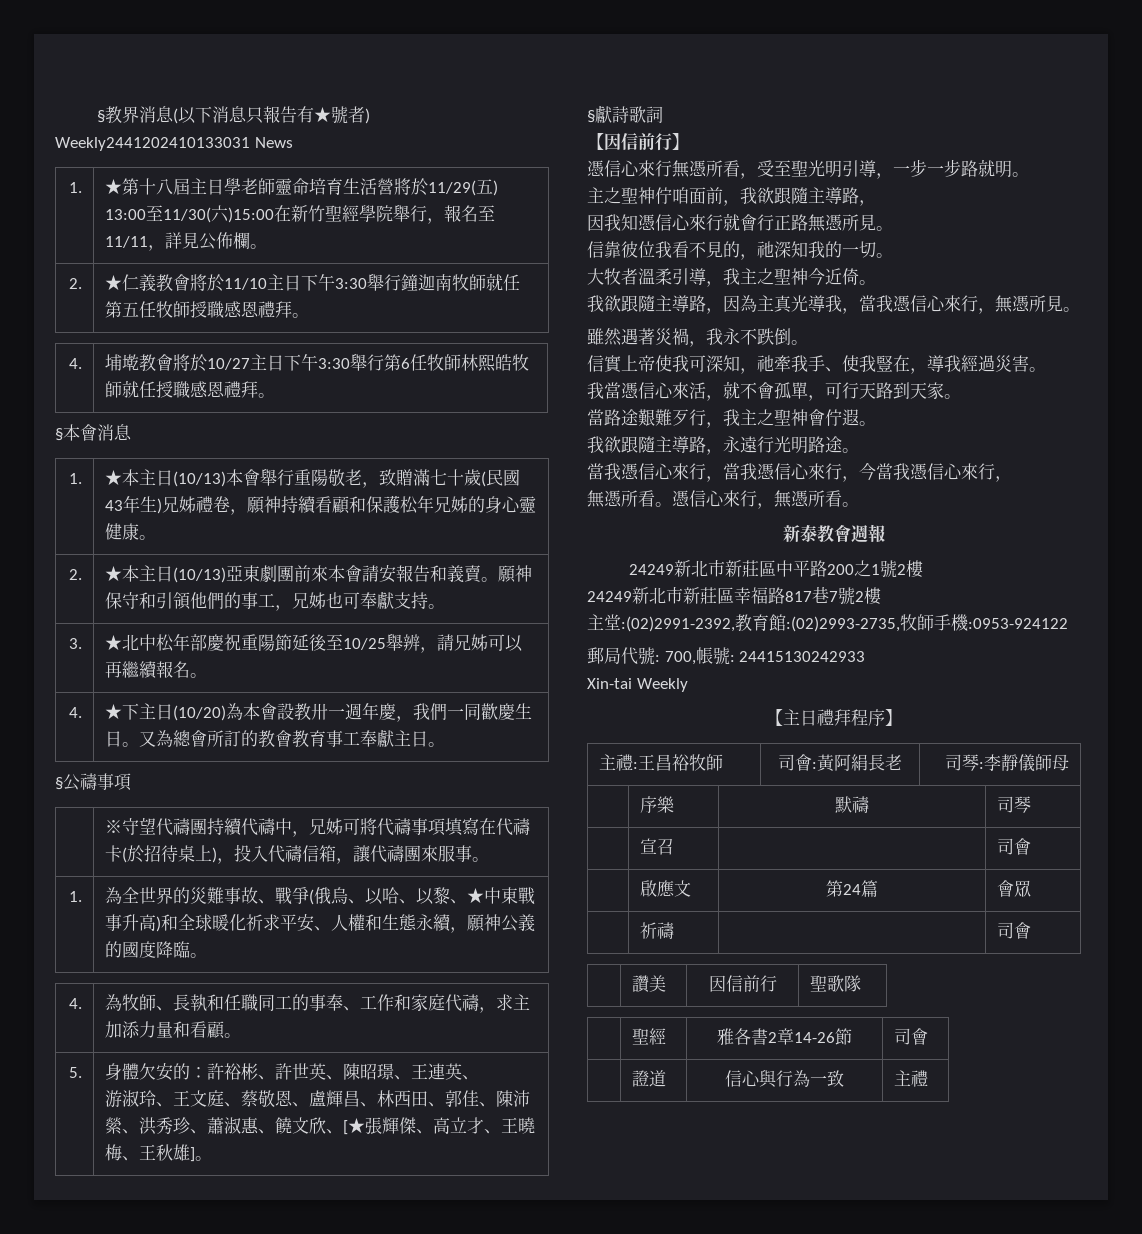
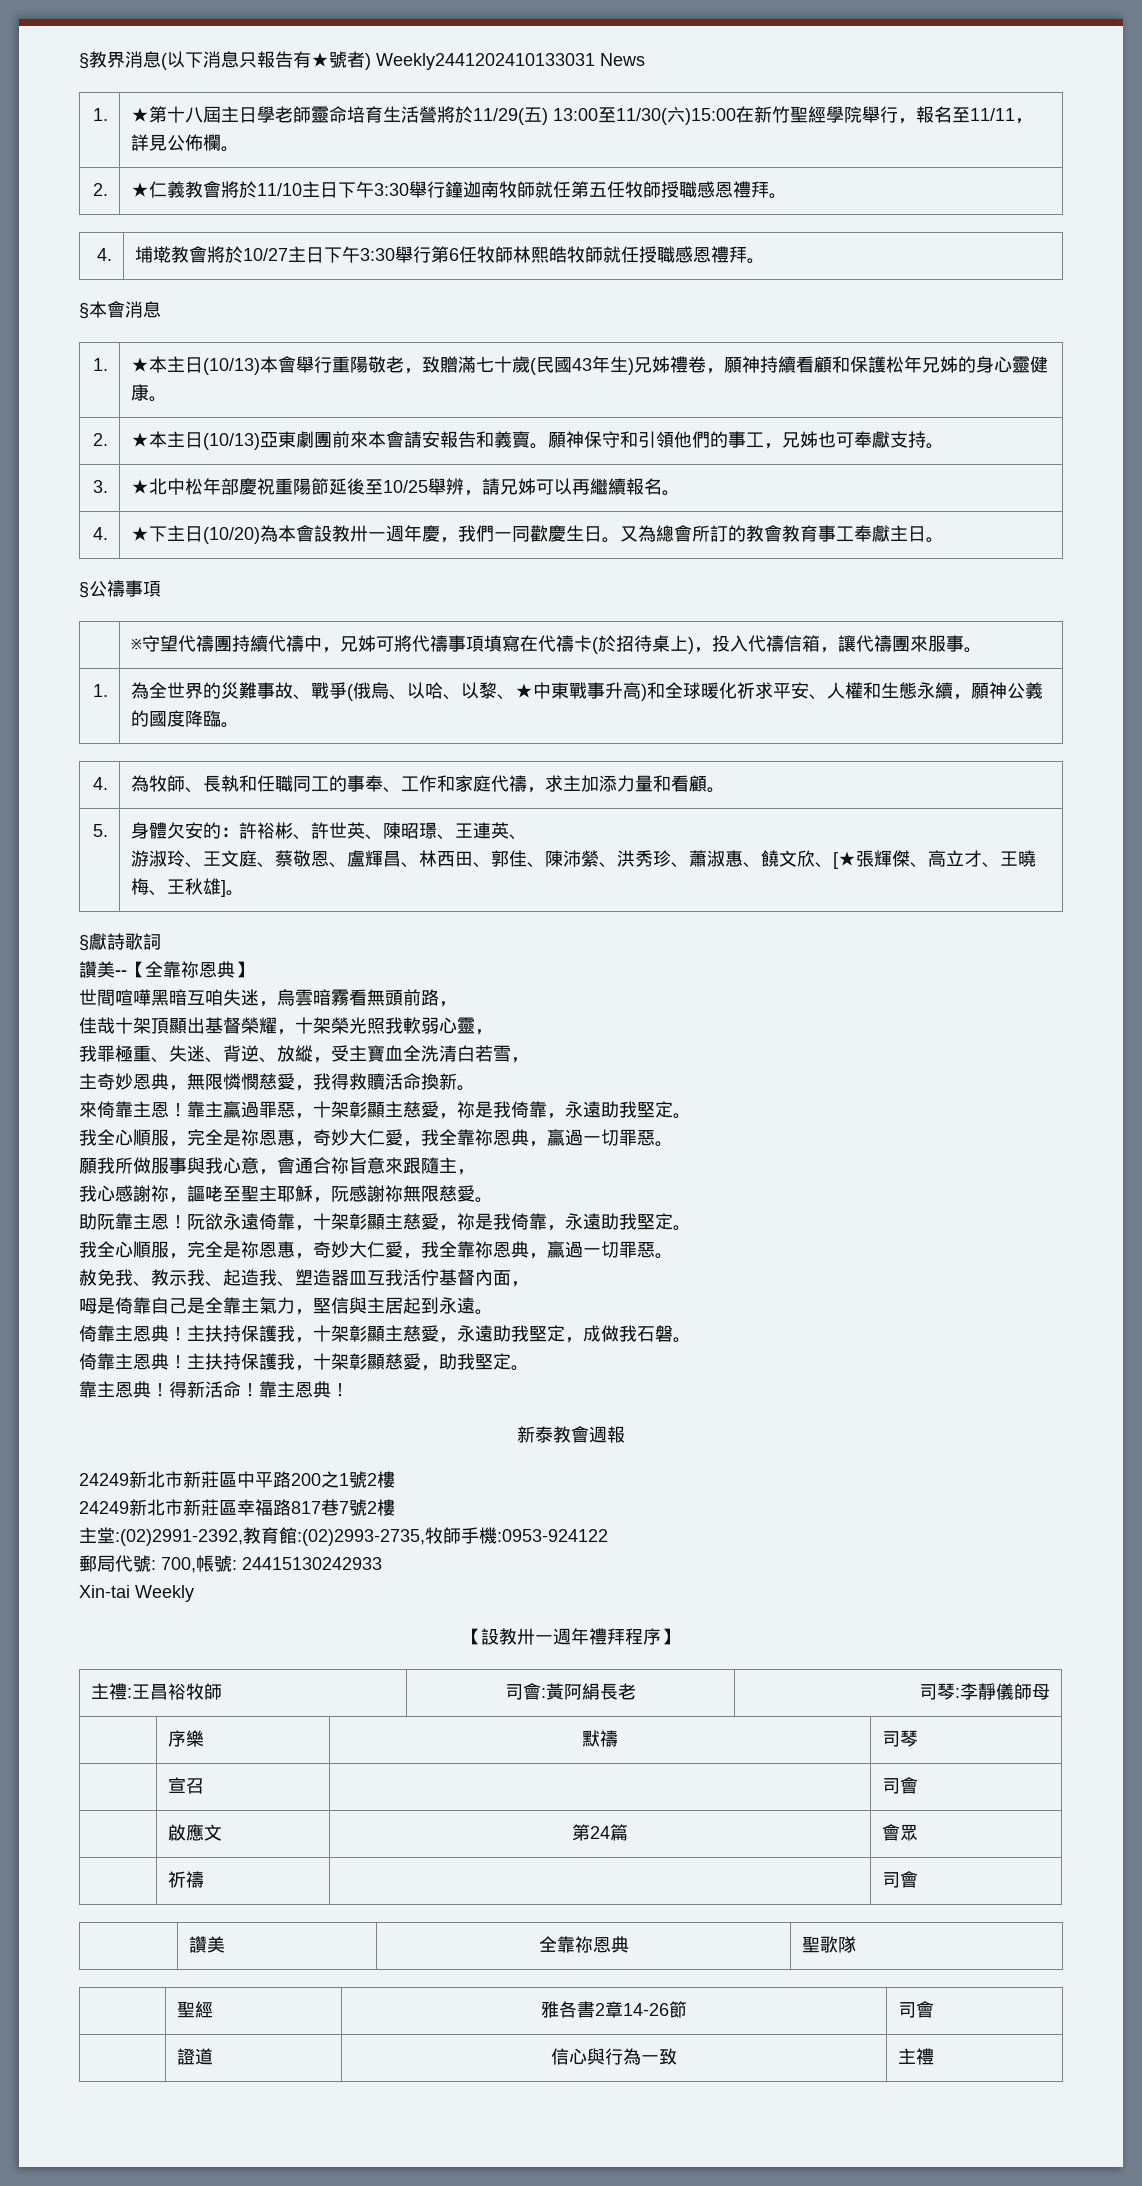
- 【因信前行】
- 憑信心來行無憑所看，受至聖光明引導，一步一步路就明。
- 主之聖神佇咱面前，我欲跟隨主導路，
- 因我知憑信心來行就會行正路無憑所見。
- 信靠彼位我看不見的，祂深知我的一切。
- 大牧者溫柔引導，我主之聖神今近倚。
- 我欲跟隨主導路，因為主真光導我，當我憑信心來行，無憑所見。
- 雖然遇著災禍，我永不跌倒。
- 信實上帝使我可深知，祂牽我手、使我豎在，導我經過災害。
- 我當憑信心來活，就不會孤單，可行天路到天家。
- 當路途艱難歹行，我主之聖神會佇遐。
- 我欲跟隨主導路，永遠行光明路途。
- 當我憑信心來行，當我憑信心來行，今當我憑信心來行，
- 無憑所看。憑信心來行，無憑所看。
+ 讚美--【全靠祢恩典】
+ 世間喧嘩黑暗互咱失迷，烏雲暗霧看無頭前路，
+ 佳哉十架頂顯出基督榮耀，十架榮光照我軟弱心靈，
+ 我罪極重、失迷、背逆、放縱，受主寶血全洗清白若雪，
+ 主奇妙恩典，無限憐憫慈愛，我得救贖活命換新。
+ 來倚靠主恩！靠主贏過罪惡，十架彰顯主慈愛，祢是我倚靠，永遠助我堅定。
+ 我全心順服，完全是祢恩惠，奇妙大仁愛，我全靠祢恩典，贏過一切罪惡。
+ 願我所做服事與我心意，會通合祢旨意來跟隨主，
+ 我心感謝祢，謳咾至聖主耶穌，阮感謝祢無限慈愛。
+ 助阮靠主恩！阮欲永遠倚靠，十架彰顯主慈愛，祢是我倚靠，永遠助我堅定。
+ 我全心順服，完全是祢恩惠，奇妙大仁愛，我全靠祢恩典，贏過一切罪惡。
+ 赦免我、教示我、起造我、塑造器皿互我活佇基督內面，
+ 呣是倚靠自己是全靠主氣力，堅信與主居起到永遠。
+ 倚靠主恩典！主扶持保護我，十架彰顯主慈愛，永遠助我堅定，成做我石磐。
+ 倚靠主恩典！主扶持保護我，十架彰顯慈愛，助我堅定。
+ 靠主恩典！得新活命！靠主恩典！
- 【主日禮拜程序】
+ 【設教卅一週年禮拜程序】
- | 讚美 | 因信前行 | 聖歌隊
+ | 讚美 | 全靠祢恩典 | 聖歌隊

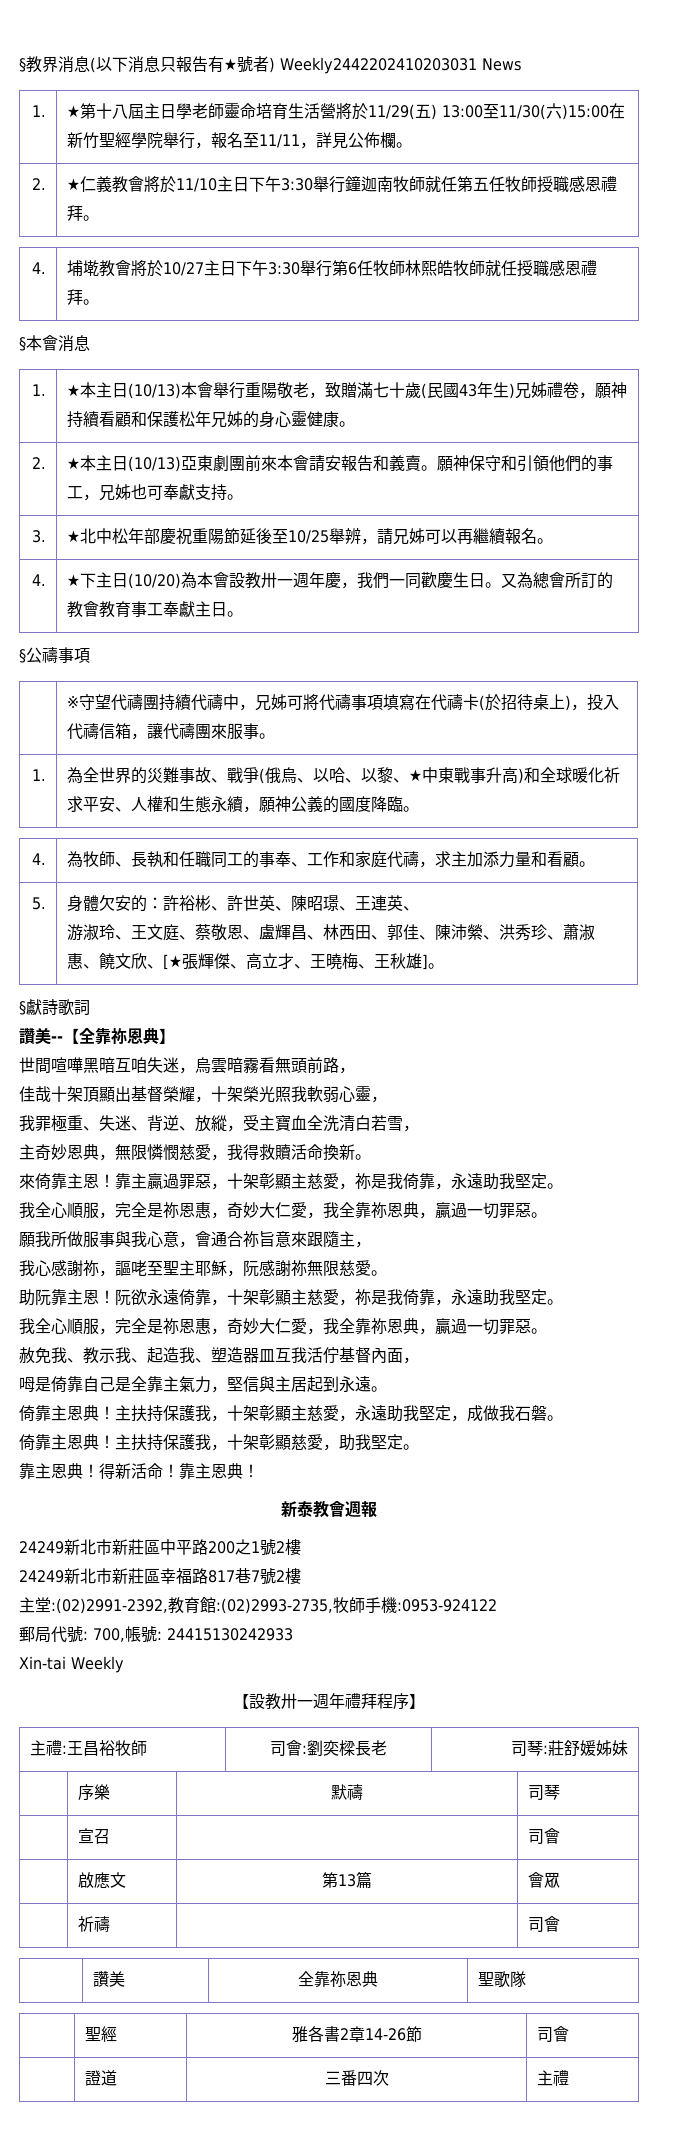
- §教界消息(以下消息只報告有★號者) Weekly2441202410133031 News
+ §教界消息(以下消息只報告有★號者) Weekly2442202410203031 News
- 主禮:王昌裕牧師 | 司會:黃阿絹長老 | 司琴:李靜儀師母
+ 主禮:王昌裕牧師 | 司會:劉奕樑長老 | 司琴:莊舒媛姊妹
- | 啟應文 | 第24篇 | 會眾
+ | 啟應文 | 第13篇 | 會眾
- | 證道 | 信心與行為一致 | 主禮
+ | 證道 | 三番四次 | 主禮

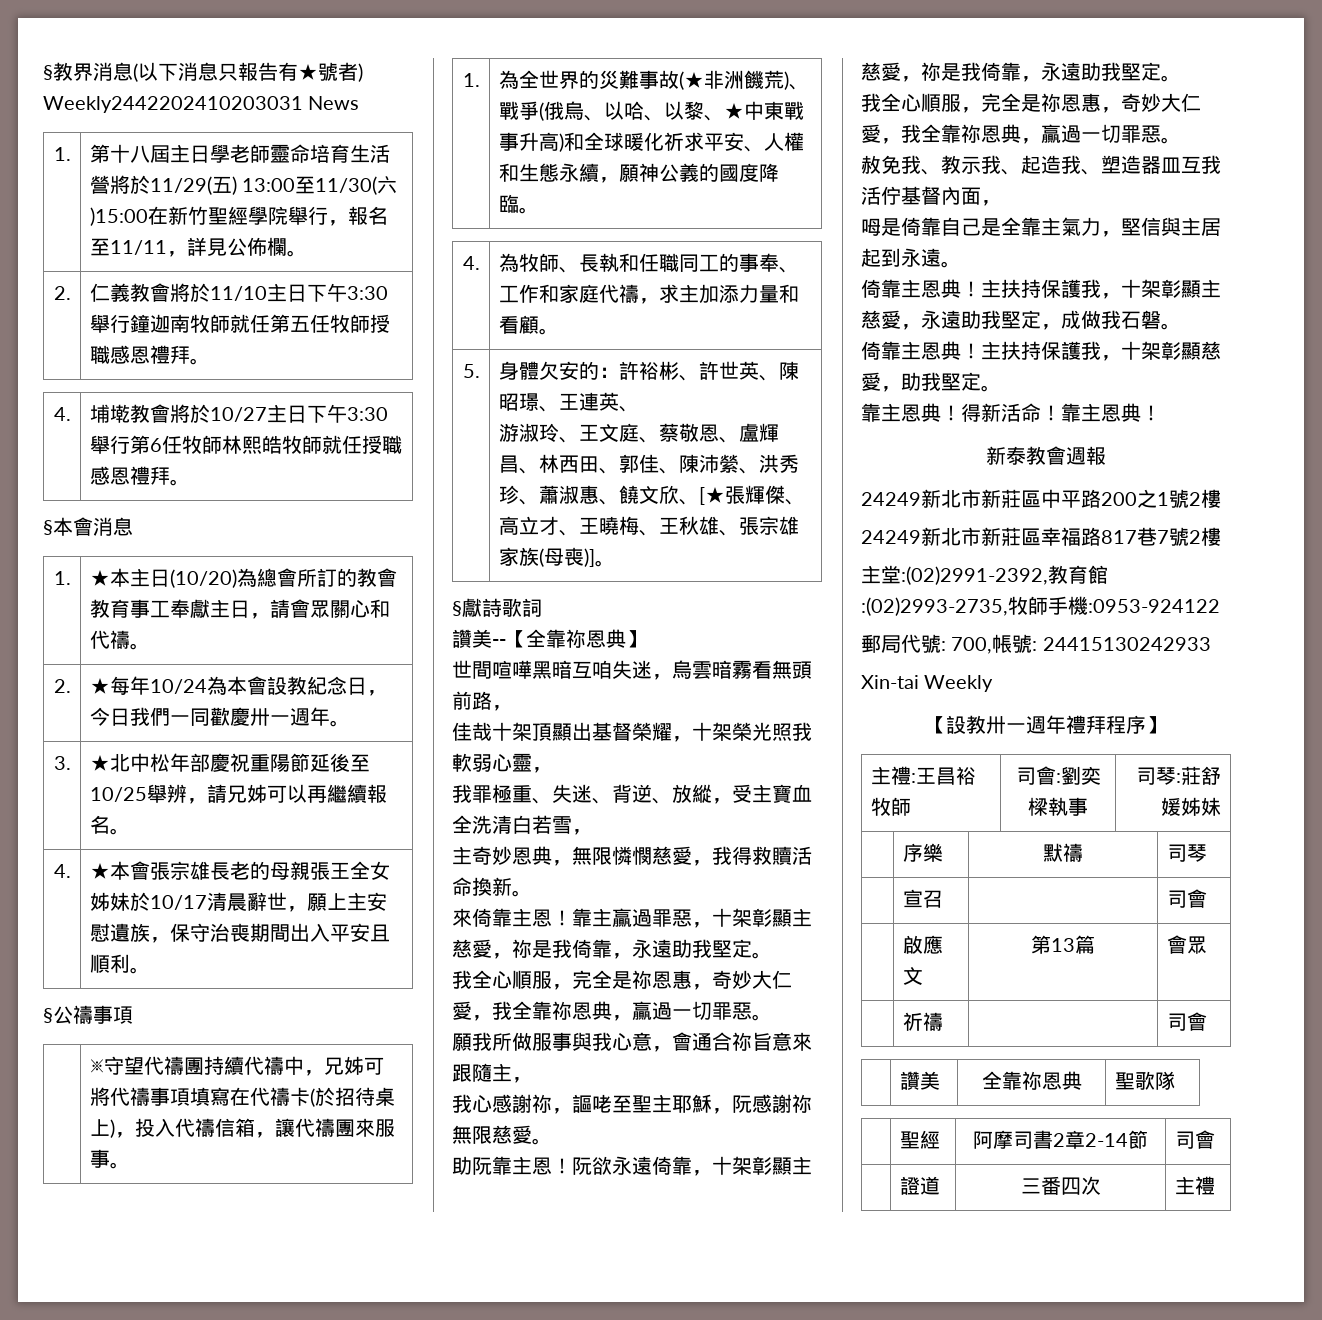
- 1. | ★第十八屆主日學老師靈命培育生活營將於11/29(五) 13:00至11/30(六)15:00在新竹聖經學院舉行，報名至11/11，詳見公佈欄。
+ 1. | 第十八屆主日學老師靈命培育生活營將於11/29(五) 13:00至11/30(六)15:00在新竹聖經學院舉行，報名至11/11，詳見公佈欄。
- 2. | ★仁義教會將於11/10主日下午3:30舉行鐘迦南牧師就任第五任牧師授職感恩禮拜。
+ 2. | 仁義教會將於11/10主日下午3:30舉行鐘迦南牧師就任第五任牧師授職感恩禮拜。
- 1. | ★本主日(10/13)本會舉行重陽敬老，致贈滿七十歲(民國43年生)兄姊禮卷，願神持續看顧和保護松年兄姊的身心靈健康。
- 2. | ★本主日(10/13)亞東劇團前來本會請安報告和義賣。願神保守和引領他們的事工，兄姊也可奉獻支持。
+ 1. | ★本主日(10/20)為總會所訂的教會教育事工奉獻主日，請會眾關心和代禱。
+ 2. | ★每年10/24為本會設教紀念日，今日我們一同歡慶卅一週年。
- 4. | ★下主日(10/20)為本會設教卅一週年慶，我們一同歡慶生日。又為總會所訂的教會教育事工奉獻主日。
+ 4. | ★本會張宗雄長老的母親張王全女姊妹於10/17清晨辭世，願上主安慰遺族，保守治喪期間出入平安且順利。
- 1. | 為全世界的災難事故、戰爭(俄烏、以哈、以黎、★中東戰事升高)和全球暖化祈求平安、人權和生態永續，願神公義的國度降臨。
+ 1. | 為全世界的災難事故(★非洲饑荒)、戰爭(俄烏、以哈、以黎、★中東戰事升高)和全球暖化祈求平安、人權和生態永續，願神公義的國度降臨。
- 游淑玲、王文庭、蔡敬恩、盧輝昌、林西田、郭佳、陳沛縈、洪秀珍、蕭淑惠、饒文欣、[★張輝傑、高立才、王曉梅、王秋雄]。
+ 游淑玲、王文庭、蔡敬恩、盧輝昌、林西田、郭佳、陳沛縈、洪秀珍、蕭淑惠、饒文欣、[★張輝傑、高立才、王曉梅、王秋雄、張宗雄家族(母喪)]。
- 主禮:王昌裕牧師 | 司會:劉奕樑長老 | 司琴:莊舒媛姊妹
+ 主禮:王昌裕牧師 | 司會:劉奕樑執事 | 司琴:莊舒媛姊妹
- | 聖經 | 雅各書2章14-26節 | 司會
+ | 聖經 | 阿摩司書2章2-14節 | 司會

